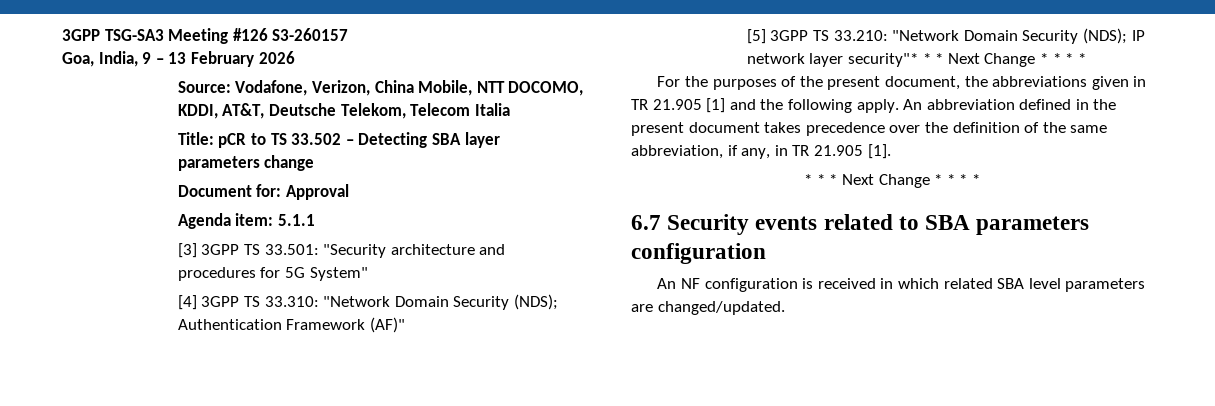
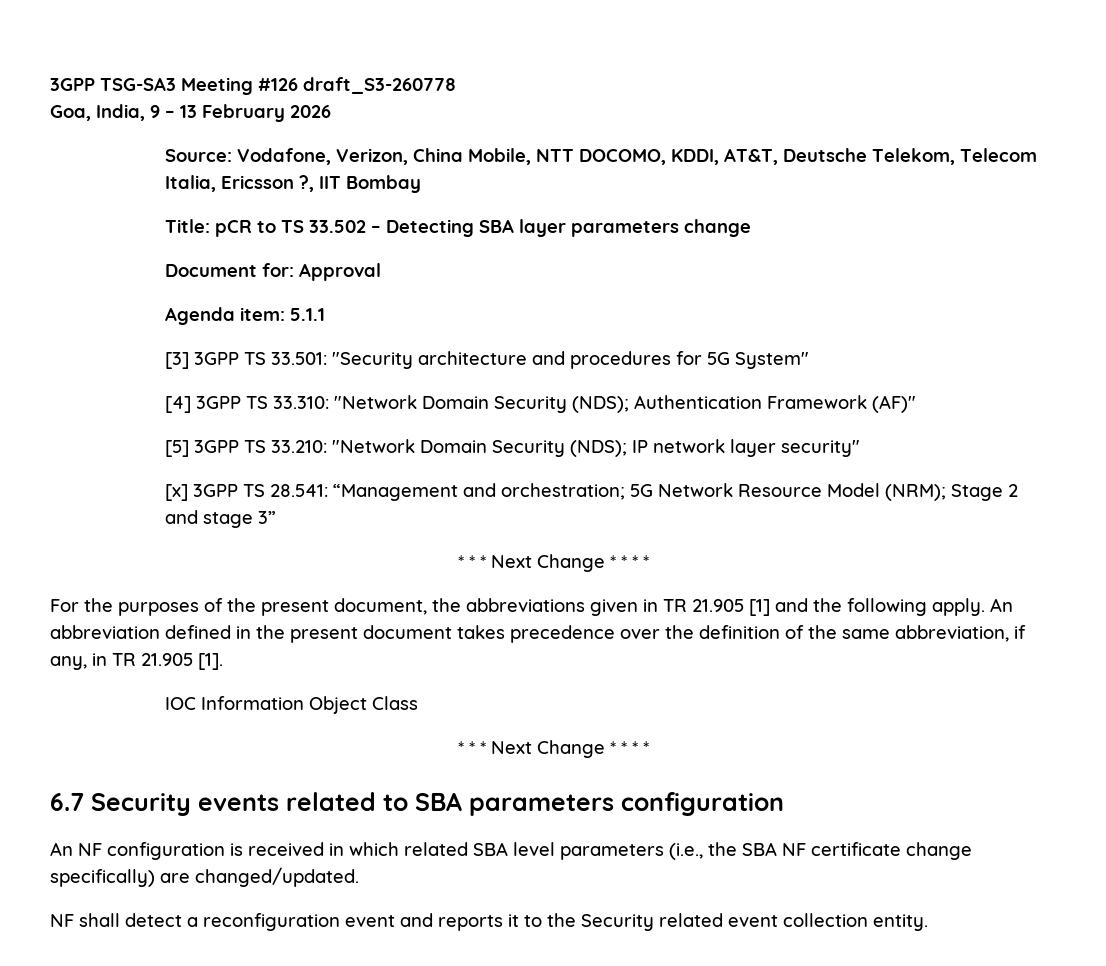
- 3GPP TSG-SA3 Meeting #126 S3-260157
+ 3GPP TSG-SA3 Meeting #126 draft_S3-260778
- Source: Vodafone, Verizon, China Mobile, NTT DOCOMO, KDDI, AT&T, Deutsche Telekom, Telecom Italia
+ Source: Vodafone, Verizon, China Mobile, NTT DOCOMO, KDDI, AT&T, Deutsche Telekom, Telecom Italia, Ericsson ?, IIT Bombay
- [5] 3GPP TS 33.210: "Network Domain Security (NDS); IP network layer security"* * * Next Change * * * *
+ [5] 3GPP TS 33.210: "Network Domain Security (NDS); IP network layer security"
+ [x] 3GPP TS 28.541: “Management and orchestration; 5G Network Resource Model (NRM); Stage 2 and stage 3”
+ * * * Next Change * * * *
+ IOC Information Object Class
- An NF configuration is received in which related SBA level parameters are changed/updated.
+ An NF configuration is received in which related SBA level parameters (i.e., the SBA NF certificate change specifically) are changed/updated.
+ NF shall detect a reconfiguration event and reports it to the Security related event collection entity.

